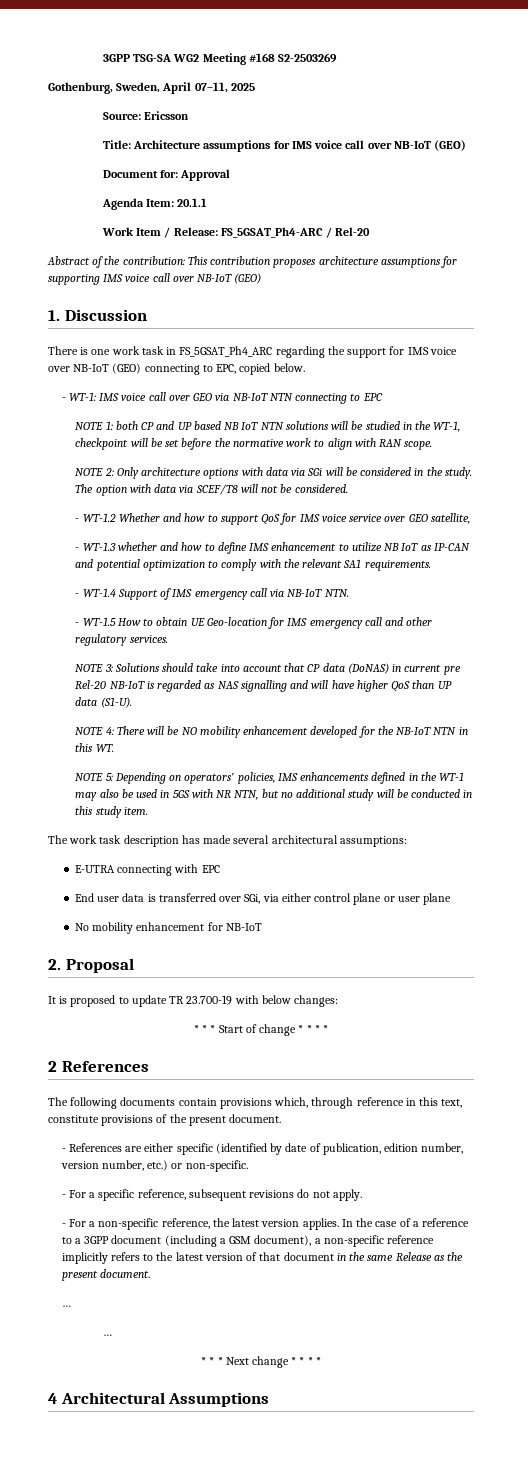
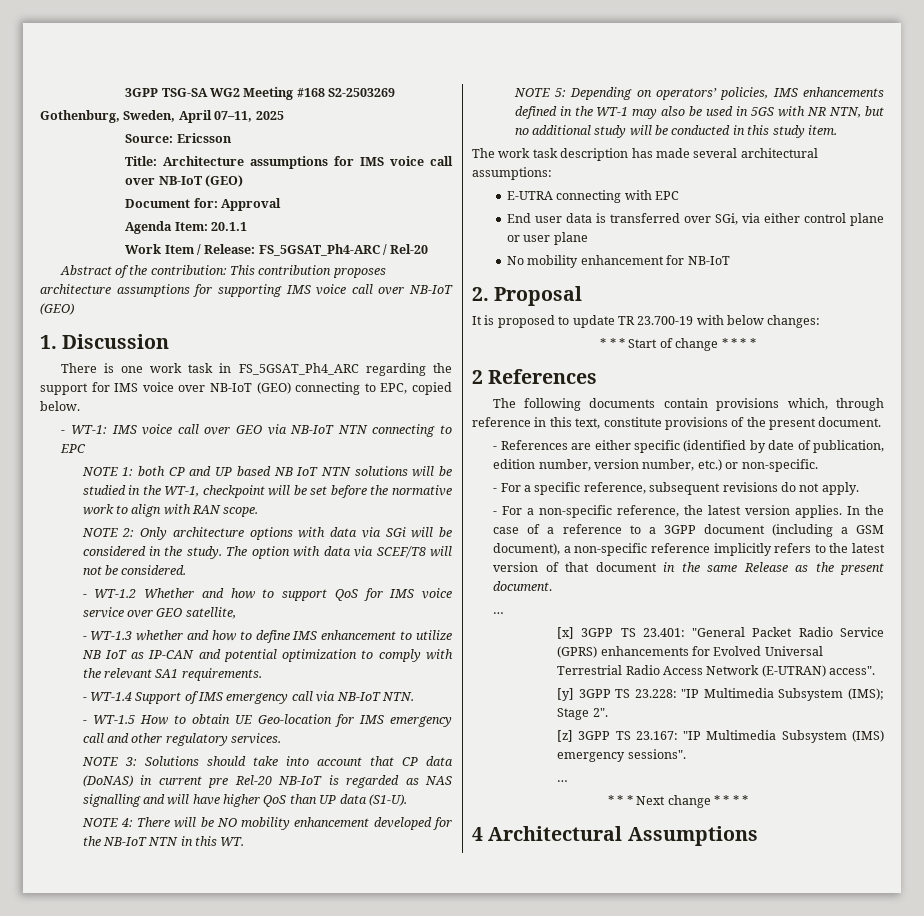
+ [x] 3GPP TS 23.401: "General Packet Radio Service (GPRS) enhancements for Evolved Universal Terrestrial Radio Access Network (E-UTRAN) access".
+ [y] 3GPP TS 23.228: "IP Multimedia Subsystem (IMS); Stage 2".
+ [z] 3GPP TS 23.167: "IP Multimedia Subsystem (IMS) emergency sessions".

